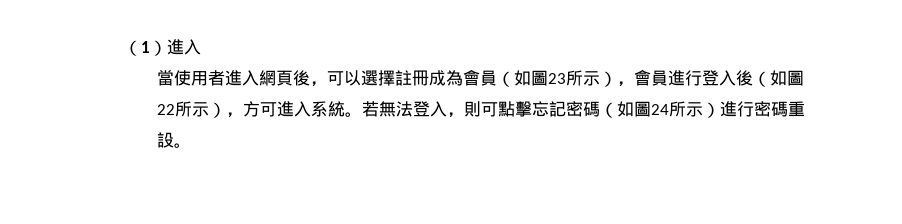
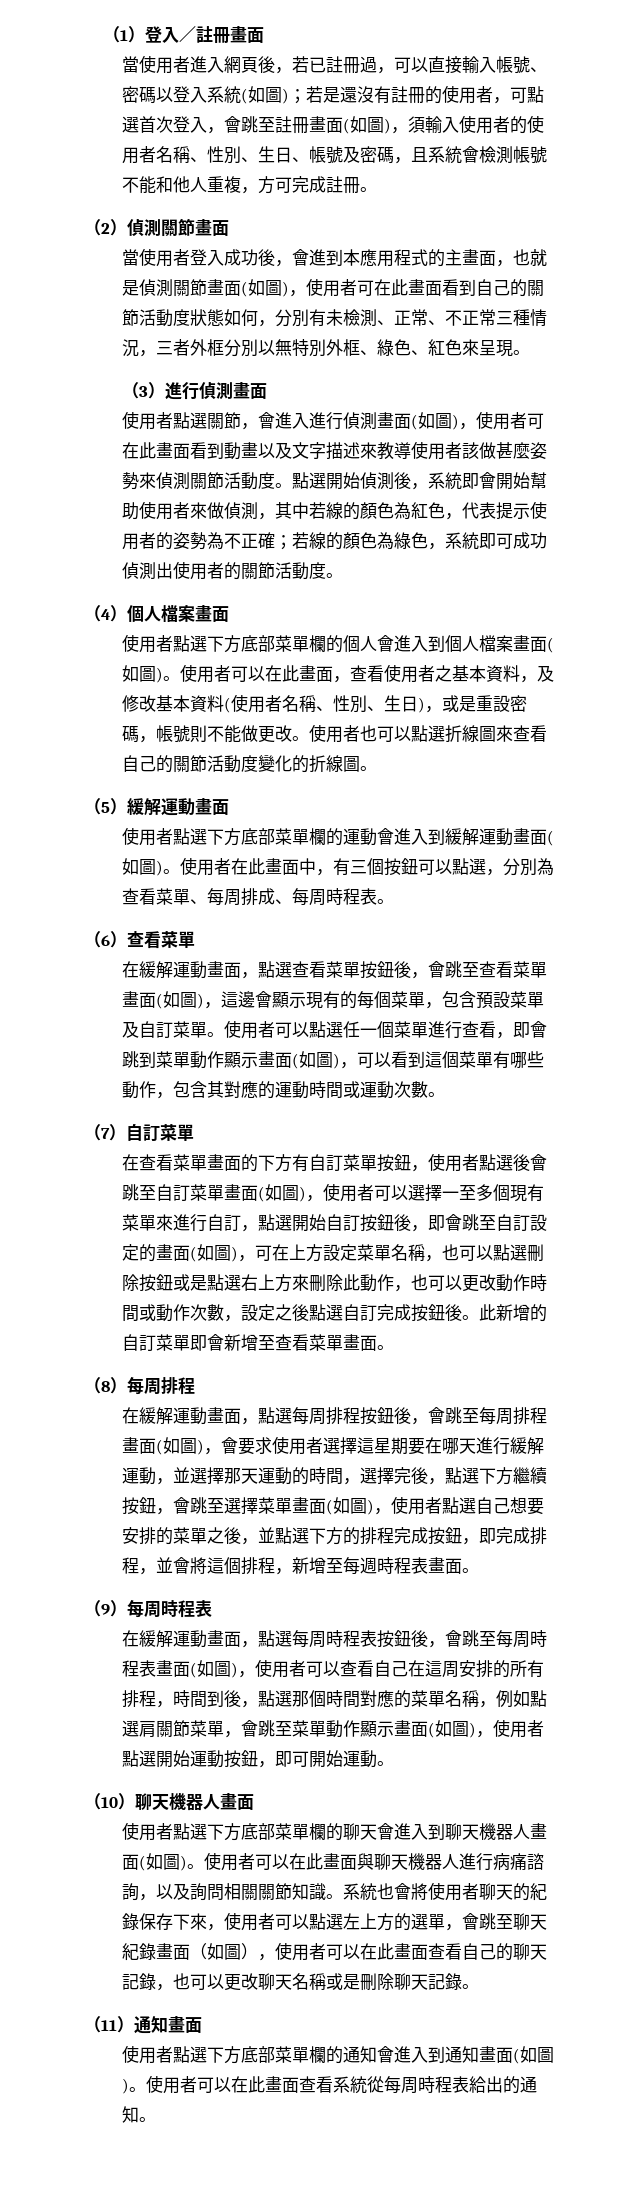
- （1）進入
+ （1）登入／註冊畫面
- 當使用者進入網頁後，可以選擇註冊成為會員（如圖23所示），會員進行登入後（如圖22所示），方可進入系統。若無法登入，則可點擊忘記密碼（如圖24所示）進行密碼重設。
+ 當使用者進入網頁後，若已註冊過，可以直接輸入帳號、密碼以登入系統(如圖)；若是還沒有註冊的使用者，可點選首次登入，會跳至註冊畫面(如圖)，須輸入使用者的使用者名稱、性別、生日、帳號及密碼，且系統會檢測帳號不能和他人重複，方可完成註冊。
+ （2）偵測關節畫面
+ 當使用者登入成功後，會進到本應用程式的主畫面，也就是偵測關節畫面(如圖)，使用者可在此畫面看到自己的關節活動度狀態如何，分別有未檢測、正常、不正常三種情況，三者外框分別以無特別外框、綠色、紅色來呈現。
+ （3）進行偵測畫面
+ 使用者點選關節，會進入進行偵測畫面(如圖)，使用者可在此畫面看到動畫以及文字描述來教導使用者該做甚麼姿勢來偵測關節活動度。點選開始偵測後，系統即會開始幫助使用者來做偵測，其中若線的顏色為紅色，代表提示使用者的姿勢為不正確；若線的顏色為綠色，系統即可成功偵測出使用者的關節活動度。
+ （4）個人檔案畫面
+ 使用者點選下方底部菜單欄的個人會進入到個人檔案畫面(如圖)。使用者可以在此畫面，查看使用者之基本資料，及修改基本資料(使用者名稱、性別、生日)，或是重設密碼，帳號則不能做更改。使用者也可以點選折線圖來查看自己的關節活動度變化的折線圖。
+ （5）緩解運動畫面
+ 使用者點選下方底部菜單欄的運動會進入到緩解運動畫面(如圖)。使用者在此畫面中，有三個按鈕可以點選，分別為查看菜單、每周排成、每周時程表。
+ （6）查看菜單
+ 在緩解運動畫面，點選查看菜單按鈕後，會跳至查看菜單畫面(如圖)，這邊會顯示現有的每個菜單，包含預設菜單及自訂菜單。使用者可以點選任一個菜單進行查看，即會跳到菜單動作顯示畫面(如圖)，可以看到這個菜單有哪些動作，包含其對應的運動時間或運動次數。
+ （7）自訂菜單
+ 在查看菜單畫面的下方有自訂菜單按鈕，使用者點選後會跳至自訂菜單畫面(如圖)，使用者可以選擇一至多個現有菜單來進行自訂，點選開始自訂按鈕後，即會跳至自訂設定的畫面(如圖)，可在上方設定菜單名稱，也可以點選刪除按鈕或是點選右上方來刪除此動作，也可以更改動作時間或動作次數，設定之後點選自訂完成按鈕後。此新增的自訂菜單即會新增至查看菜單畫面。
+ （8）每周排程
+ 在緩解運動畫面，點選每周排程按鈕後，會跳至每周排程畫面(如圖)，會要求使用者選擇這星期要在哪天進行緩解運動，並選擇那天運動的時間，選擇完後，點選下方繼續按鈕，會跳至選擇菜單畫面(如圖)，使用者點選自己想要安排的菜單之後，並點選下方的排程完成按鈕，即完成排程，並會將這個排程，新增至每週時程表畫面。
+ （9）每周時程表
+ 在緩解運動畫面，點選每周時程表按鈕後，會跳至每周時程表畫面(如圖)，使用者可以查看自己在這周安排的所有排程，時間到後，點選那個時間對應的菜單名稱，例如點選肩關節菜單，會跳至菜單動作顯示畫面(如圖)，使用者點選開始運動按鈕，即可開始運動。
+ （10）聊天機器人畫面
+ 使用者點選下方底部菜單欄的聊天會進入到聊天機器人畫面(如圖)。使用者可以在此畫面與聊天機器人進行病痛諮詢，以及詢問相關關節知識。系統也會將使用者聊天的紀錄保存下來，使用者可以點選左上方的選單，會跳至聊天紀錄畫面（如圖），使用者可以在此畫面查看自己的聊天記錄，也可以更改聊天名稱或是刪除聊天記錄。
+ （11）通知畫面
+ 使用者點選下方底部菜單欄的通知會進入到通知畫面(如圖)。使用者可以在此畫面查看系統從每周時程表給出的通知。

